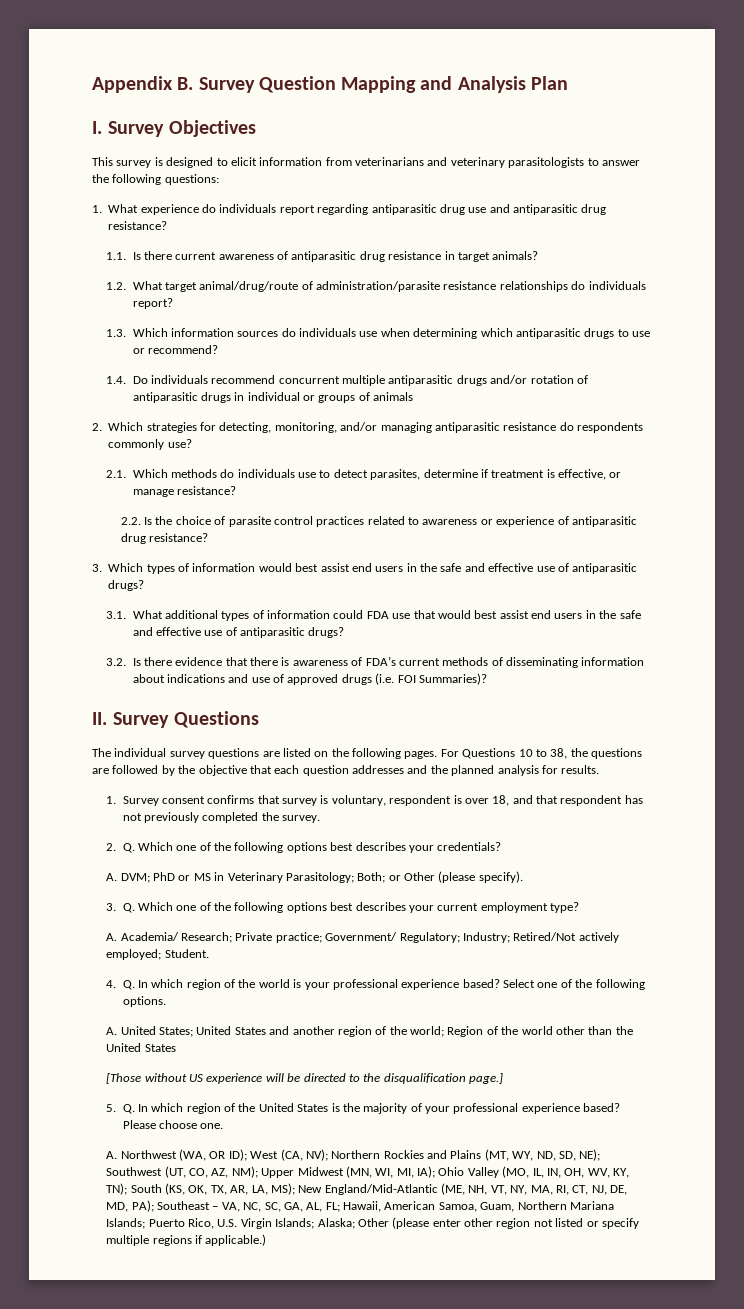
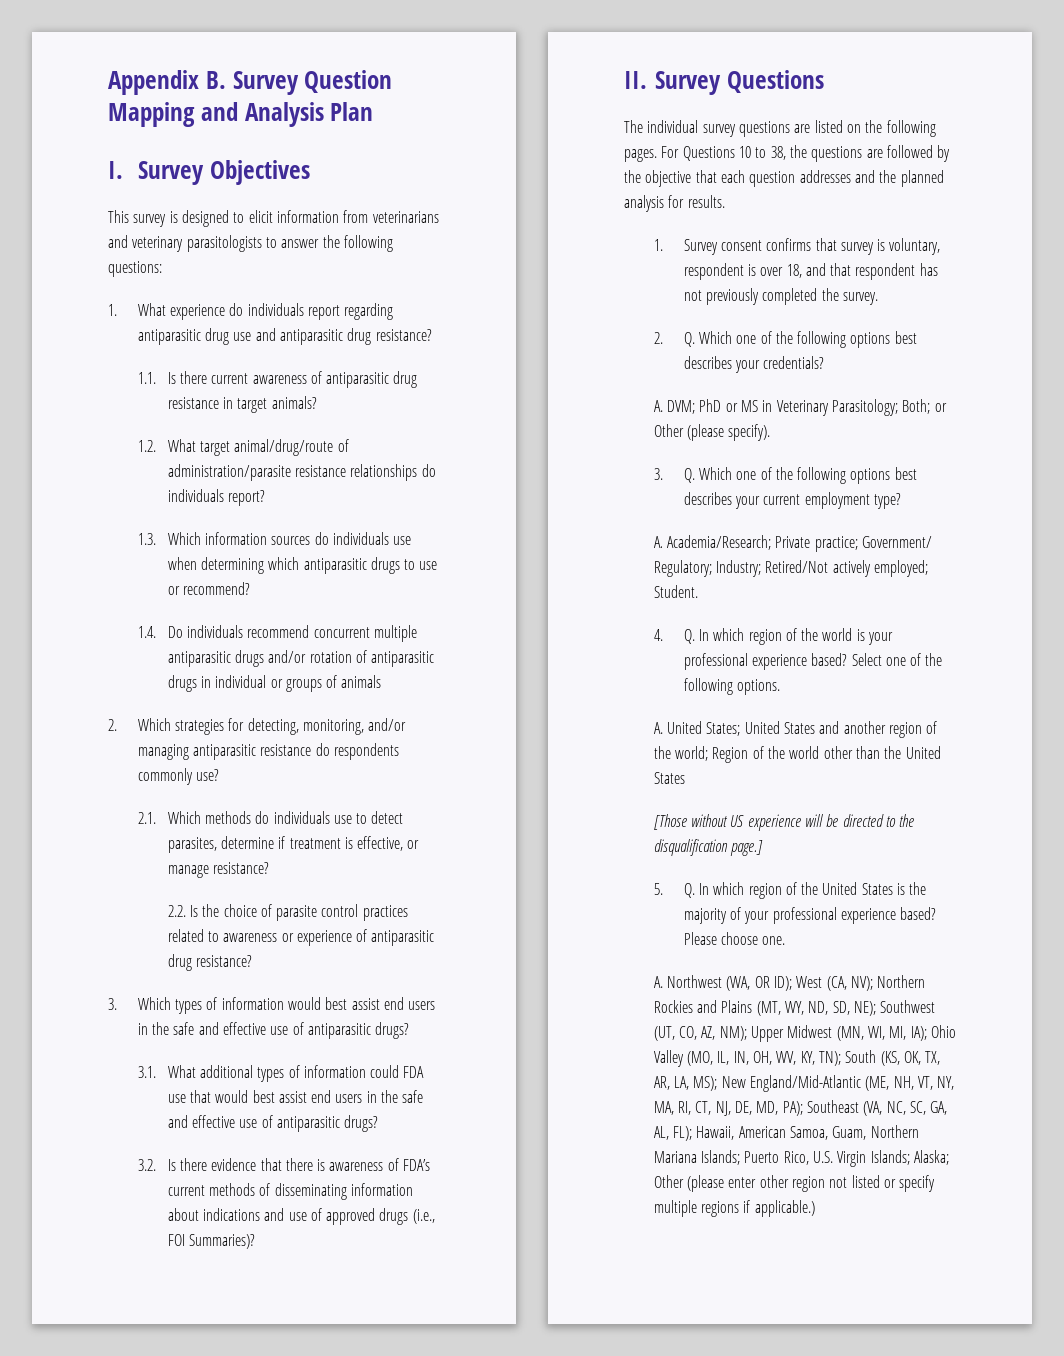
- 3.2. Is there evidence that there is awareness of FDA’s current methods of disseminating information about indications and use of approved drugs (i.e. FOI Summaries)?
+ 3.2. Is there evidence that there is awareness of FDA’s current methods of disseminating information about indications and use of approved drugs (i.e., FOI Summaries)?
- A. Academia/ Research; Private practice; Government/ Regulatory; Industry; Retired/Not actively employed; Student.
+ A. Academia/Research; Private practice; Government/ Regulatory; Industry; Retired/Not actively employed; Student.
- Southeast – VA, NC, SC, GA, AL, FL;
+ Southeast (VA, NC, SC, GA, AL, FL);

